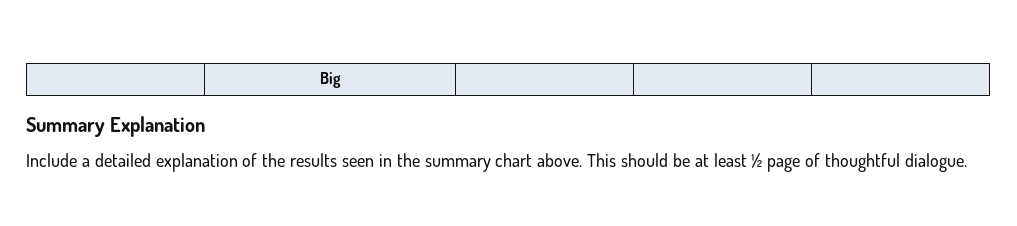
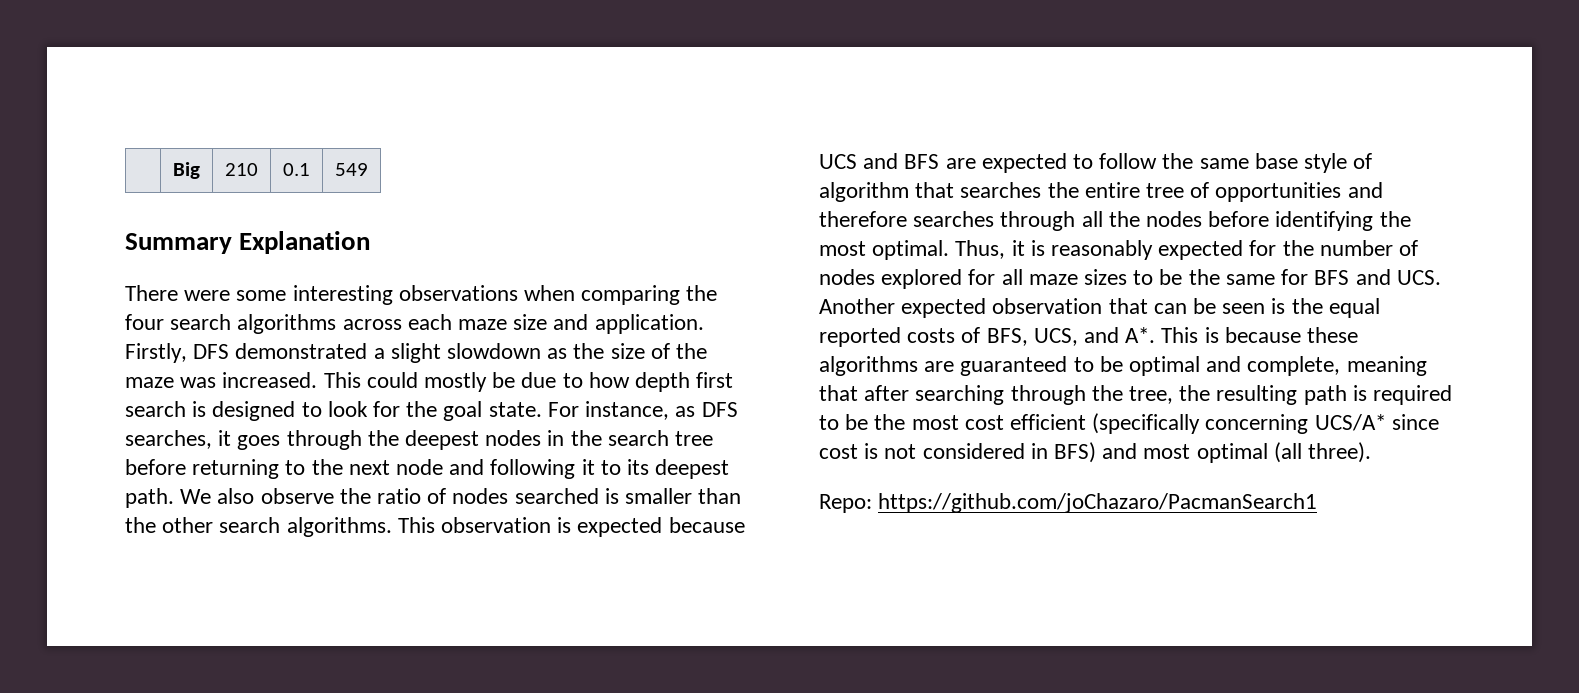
- | Big | | |
+ | Big | 210 | 0.1 | 549
- Include a detailed explanation of the results seen in the summary chart above. This should be at least ½ page of thoughtful dialogue.
+ There were some interesting observations when comparing the four search algorithms across each maze size and application. Firstly, DFS demonstrated a slight slowdown as the size of the maze was increased. This could mostly be due to how depth first search is designed to look for the goal state. For instance, as DFS searches, it goes through the deepest nodes in the search tree before returning to the next node and following it to its deepest path. We also observe the ratio of nodes searched is smaller than the other search algorithms. This observation is expected because UCS and BFS are expected to follow the same base style of algorithm that searches the entire tree of opportunities and therefore searches through all the nodes before identifying the most optimal. Thus, it is reasonably expected for the number of nodes explored for all maze sizes to be the same for BFS and UCS. Another expected observation that can be seen is the equal reported costs of BFS, UCS, and A*. This is because these algorithms are guaranteed to be optimal and complete, meaning that after searching through the tree, the resulting path is required to be the most cost efficient (specifically concerning UCS/A* since cost is not considered in BFS) and most optimal (all three).
+ Repo: https://github.com/joChazaro/PacmanSearch1

